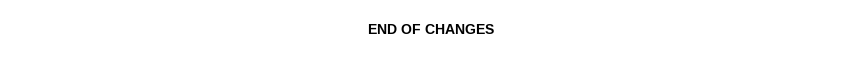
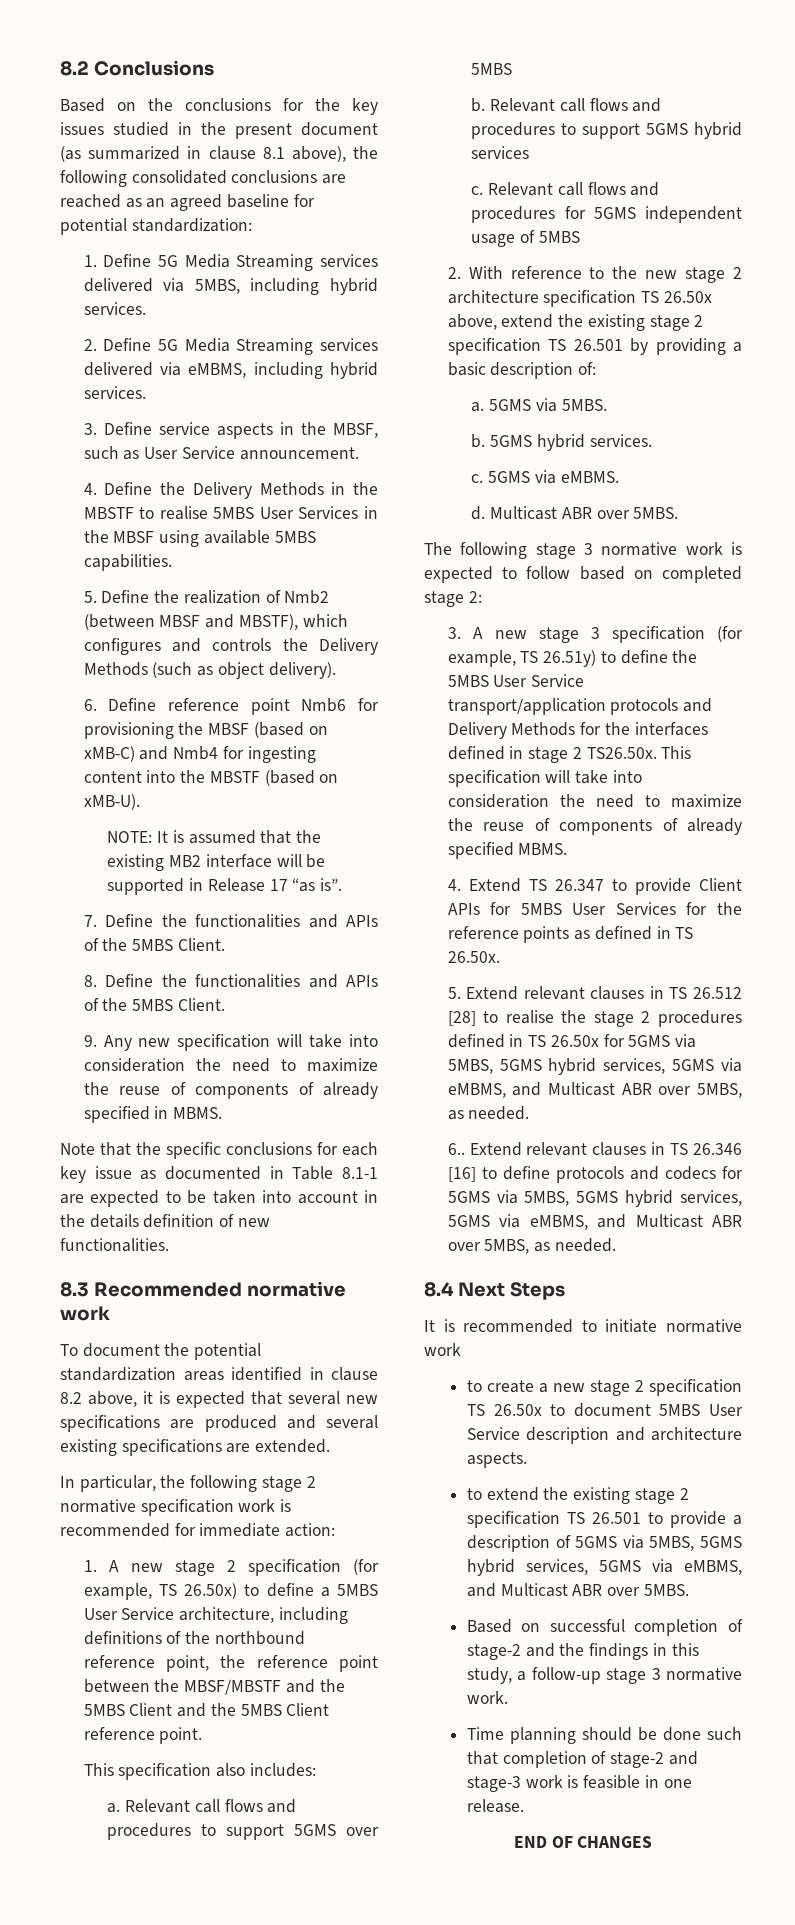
+ 8.2 Conclusions
+ Based on the conclusions for the key issues studied in the present document (as summarized in clause 8.1 above), the following consolidated conclusions are reached as an agreed baseline for potential standardization:
+ 1. Define 5G Media Streaming services delivered via 5MBS, including hybrid services.
+ 2. Define 5G Media Streaming services delivered via eMBMS, including hybrid services.
+ 3. Define service aspects in the MBSF, such as User Service announcement.
+ 4. Define the Delivery Methods in the MBSTF to realise 5MBS User Services in the MBSF using available 5MBS capabilities.
+ 5. Define the realization of Nmb2 (between MBSF and MBSTF), which configures and controls the Delivery Methods (such as object delivery).
+ 6. Define reference point Nmb6 for provisioning the MBSF (based on xMB-C) and Nmb4 for ingesting content into the MBSTF (based on xMB-U).
+ NOTE: It is assumed that the existing MB2 interface will be supported in Release 17 “as is”.
+ 7. Define the functionalities and APIs of the 5MBS Client.
+ 8. Define the functionalities and APIs of the 5MBS Client.
+ 9. Any new specification will take into consideration the need to maximize the reuse of components of already specified in MBMS.
+ Note that the specific conclusions for each key issue as documented in Table 8.1-1 are expected to be taken into account in the details definition of new functionalities.
+ 8.3 Recommended normative work
+ To document the potential standardization areas identified in clause 8.2 above, it is expected that several new specifications are produced and several existing specifications are extended.
+ In particular, the following stage 2 normative specification work is recommended for immediate action:
+ 1. A new stage 2 specification (for example, TS 26.50x) to define a 5MBS User Service architecture, including definitions of the northbound reference point, the reference point between the MBSF/MBSTF and the 5MBS Client and the 5MBS Client reference point.
+ This specification also includes:
+ a. Relevant call flows and procedures to support 5GMS over 5MBS
+ b. Relevant call flows and procedures to support 5GMS hybrid services
+ c. Relevant call flows and procedures for 5GMS independent usage of 5MBS
+ 2. With reference to the new stage 2 architecture specification TS 26.50x above, extend the existing stage 2 specification TS 26.501 by providing a basic description of:
+ a. 5GMS via 5MBS.
+ b. 5GMS hybrid services.
+ c. 5GMS via eMBMS.
+ d. Multicast ABR over 5MBS.
+ The following stage 3 normative work is expected to follow based on completed stage 2:
+ 3. A new stage 3 specification (for example, TS 26.51y) to define the 5MBS User Service transport/application protocols and Delivery Methods for the interfaces defined in stage 2 TS26.50x. This specification will take into consideration the need to maximize the reuse of components of already specified MBMS.
+ 4. Extend TS 26.347 to provide Client APIs for 5MBS User Services for the reference points as defined in TS 26.50x.
+ 5. Extend relevant clauses in TS 26.512 [28] to realise the stage 2 procedures defined in TS 26.50x for 5GMS via 5MBS, 5GMS hybrid services, 5GMS via eMBMS, and Multicast ABR over 5MBS, as needed.
+ 6.. Extend relevant clauses in TS 26.346 [16] to define protocols and codecs for 5GMS via 5MBS, 5GMS hybrid services, 5GMS via eMBMS, and Multicast ABR over 5MBS, as needed.
+ 8.4 Next Steps
+ It is recommended to initiate normative work
+ to create a new stage 2 specification TS 26.50x to document 5MBS User Service description and architecture aspects.
+ to extend the existing stage 2 specification TS 26.501 to provide a description of 5GMS via 5MBS, 5GMS hybrid services, 5GMS via eMBMS, and Multicast ABR over 5MBS.
+ Based on successful completion of stage-2 and the findings in this study, a follow-up stage 3 normative work.
+ Time planning should be done such that completion of stage-2 and stage-3 work is feasible in one release.

